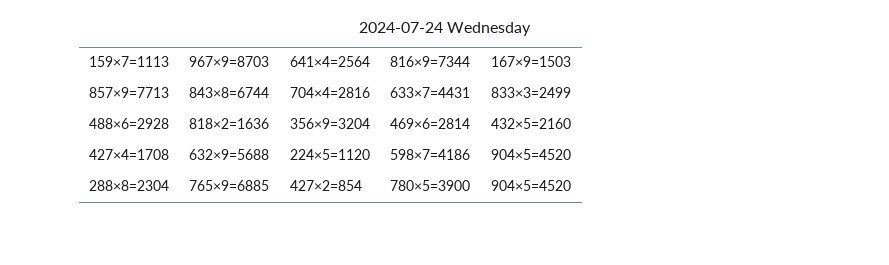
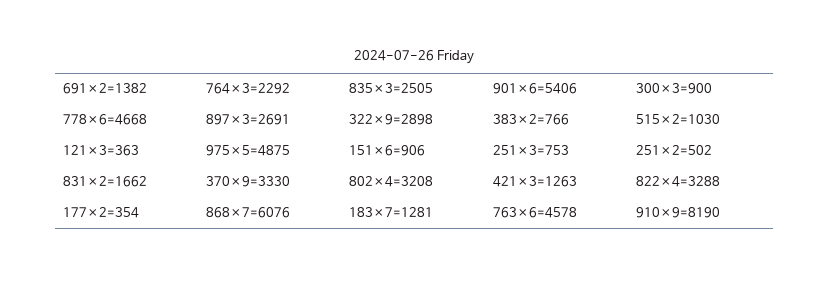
- 2024-07-24 Wednesday
- 159×7=1113 | 967×9=8703 | 641×4=2564 | 816×9=7344 | 167×9=1503
- 857×9=7713 | 843×8=6744 | 704×4=2816 | 633×7=4431 | 833×3=2499
- 488×6=2928 | 818×2=1636 | 356×9=3204 | 469×6=2814 | 432×5=2160
- 427×4=1708 | 632×9=5688 | 224×5=1120 | 598×7=4186 | 904×5=4520
- 288×8=2304 | 765×9=6885 | 427×2=854 | 780×5=3900 | 904×5=4520
+ 2024-07-26 Friday
+ 691×2=1382 | 764×3=2292 | 835×3=2505 | 901×6=5406 | 300×3=900
+ 778×6=4668 | 897×3=2691 | 322×9=2898 | 383×2=766 | 515×2=1030
+ 121×3=363 | 975×5=4875 | 151×6=906 | 251×3=753 | 251×2=502
+ 831×2=1662 | 370×9=3330 | 802×4=3208 | 421×3=1263 | 822×4=3288
+ 177×2=354 | 868×7=6076 | 183×7=1281 | 763×6=4578 | 910×9=8190

